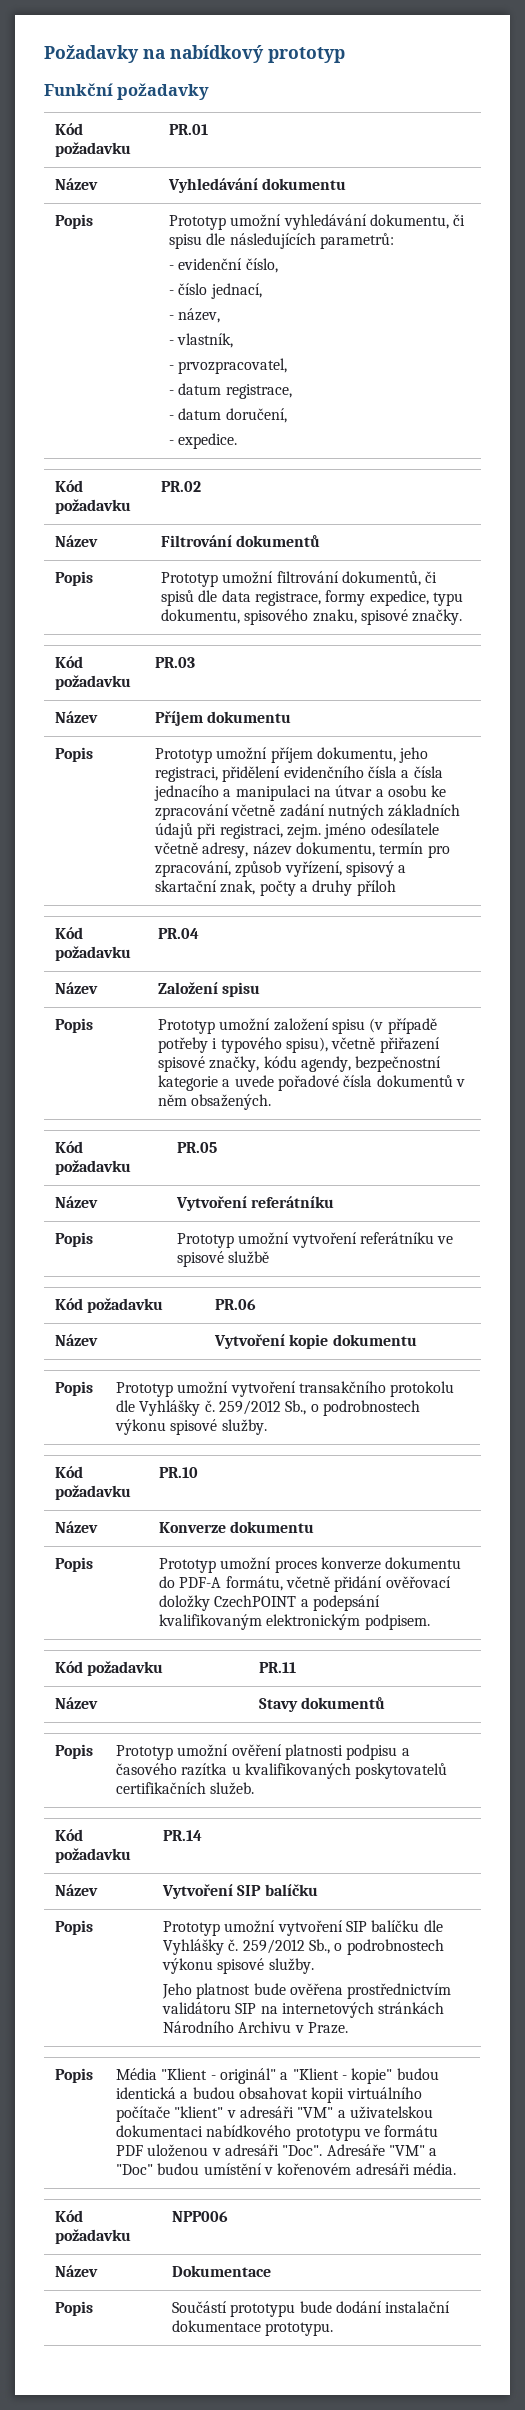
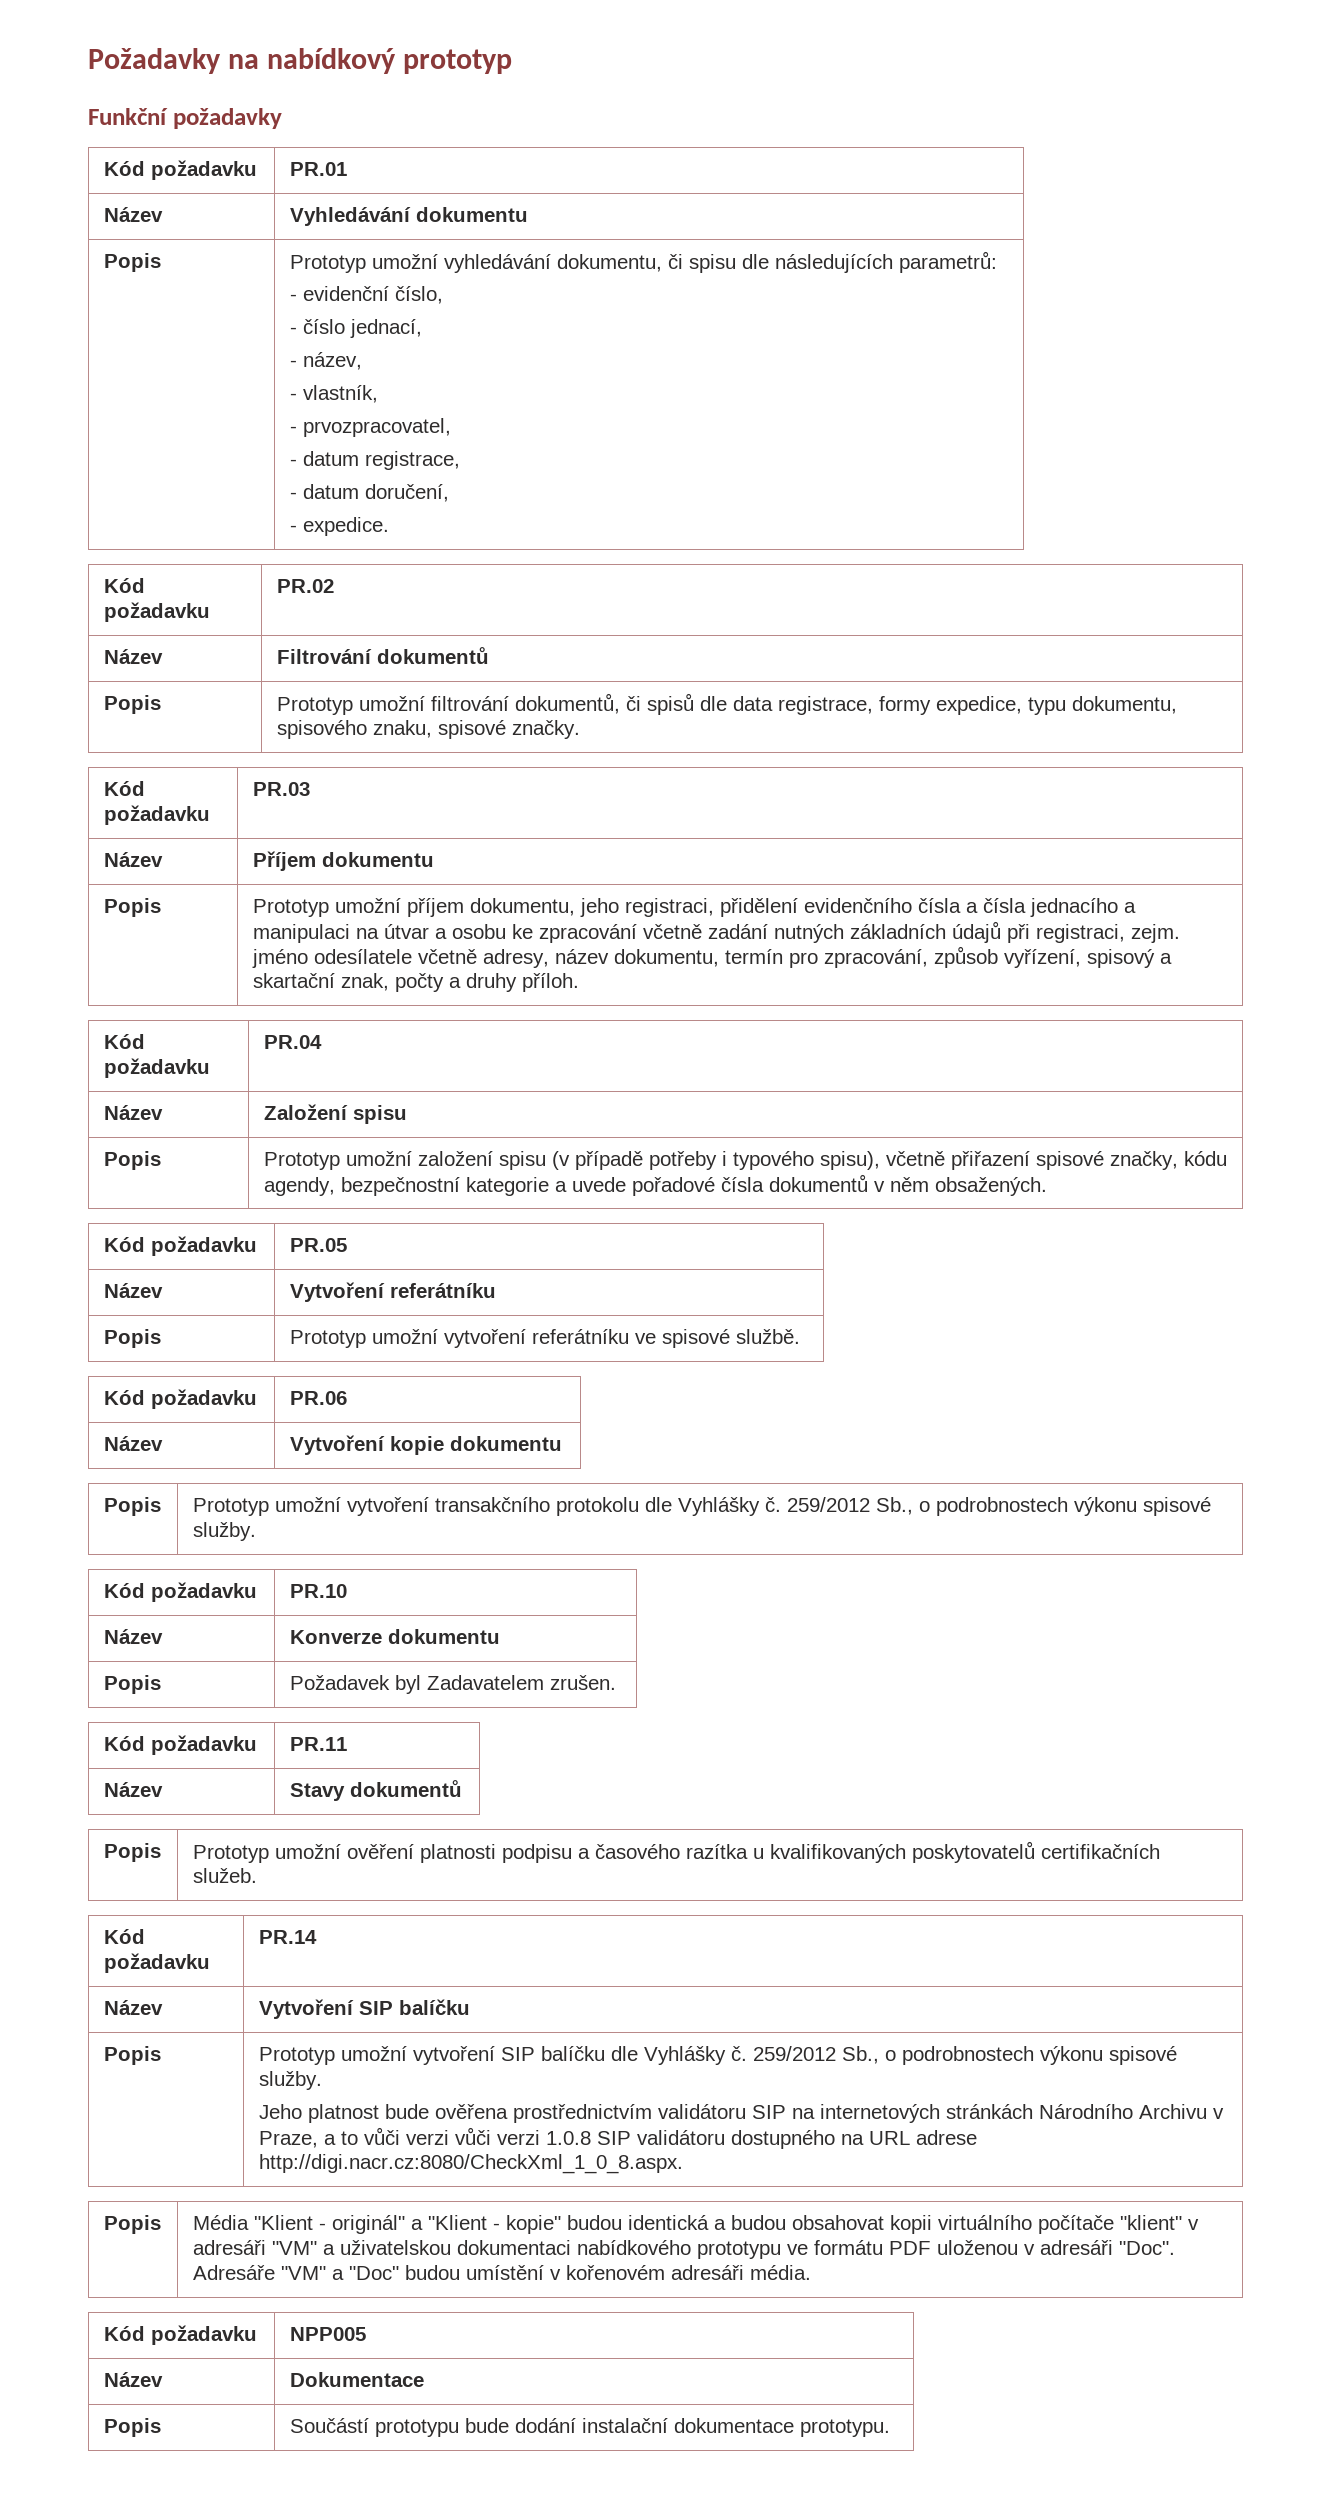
- Prototyp umožní příjem dokumentu, jeho registraci, přidělení evidenčního čísla a čísla jednacího a manipulaci na útvar a osobu ke zpracování včetně zadání nutných základních údajů při registraci, zejm. jméno odesílatele včetně adresy, název dokumentu, termín pro zpracování, způsob vyřízení, spisový a skartační znak, počty a druhy příloh
+ Prototyp umožní příjem dokumentu, jeho registraci, přidělení evidenčního čísla a čísla jednacího a manipulaci na útvar a osobu ke zpracování včetně zadání nutných základních údajů při registraci, zejm. jméno odesílatele včetně adresy, název dokumentu, termín pro zpracování, způsob vyřízení, spisový a skartační znak, počty a druhy příloh.
- Popis | Prototyp umožní vytvoření referátníku ve spisové službě
+ Popis | Prototyp umožní vytvoření referátníku ve spisové službě.
- Popis | Prototyp umožní proces konverze dokumentu do PDF-A formátu, včetně přidání ověřovací doložky CzechPOINT a podepsání kvalifikovaným elektronickým podpisem.
+ Popis | Požadavek byl Zadavatelem zrušen.
- Jeho platnost bude ověřena prostřednictvím validátoru SIP na internetových stránkách Národního Archivu v Praze.
+ Jeho platnost bude ověřena prostřednictvím validátoru SIP na internetových stránkách Národního Archivu v Praze, a to vůči verzi vůči verzi 1.0.8 SIP validátoru dostupného na URL adrese http://digi.nacr.cz:8080/CheckXml_1_0_8.aspx.
- Kód požadavku | NPP006
+ Kód požadavku | NPP005

